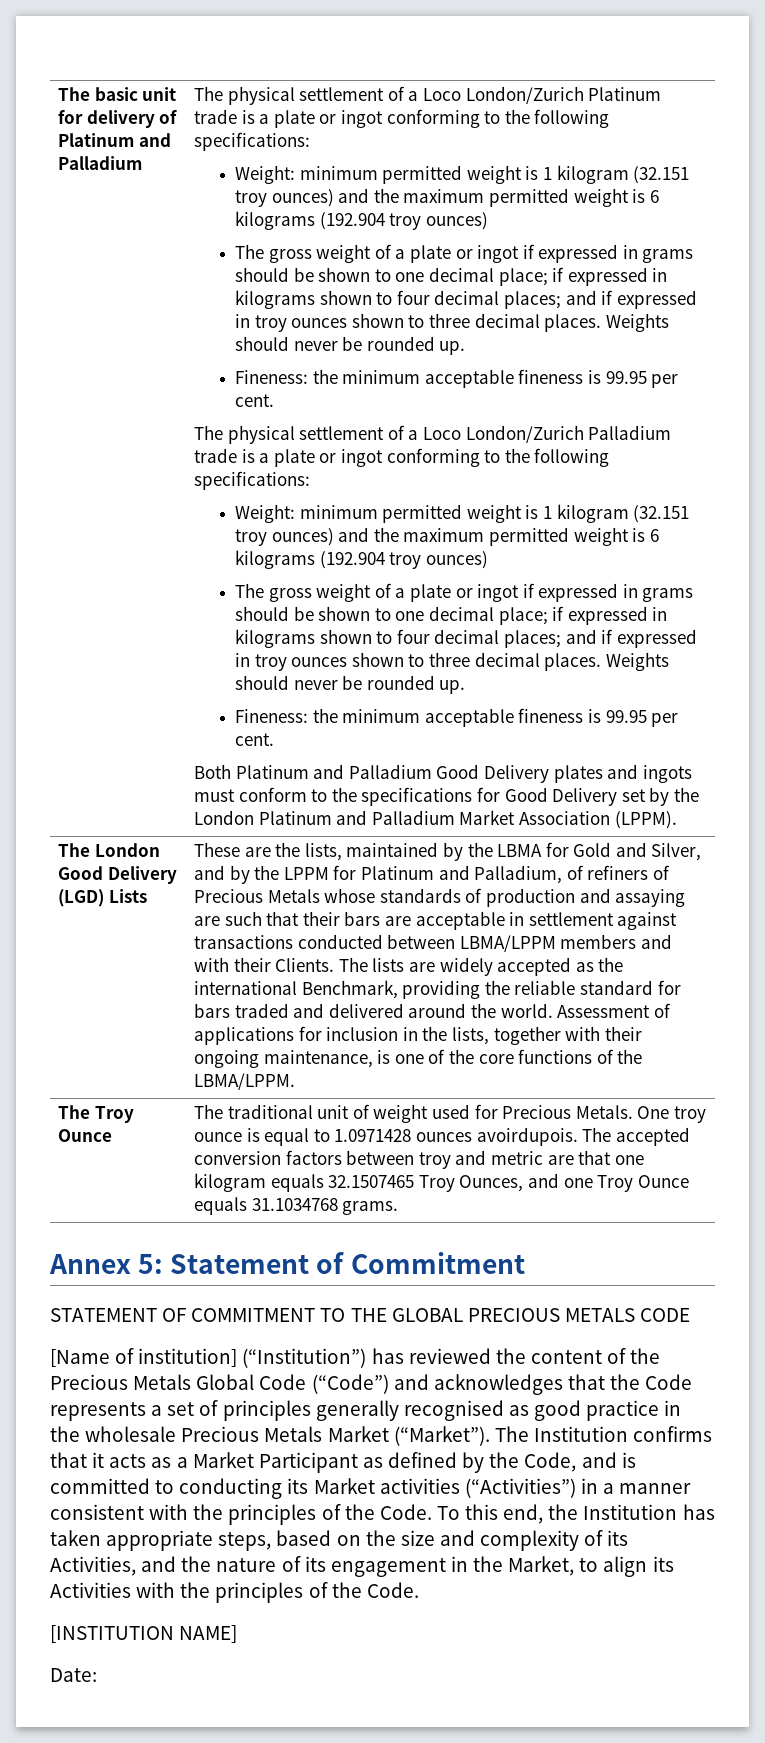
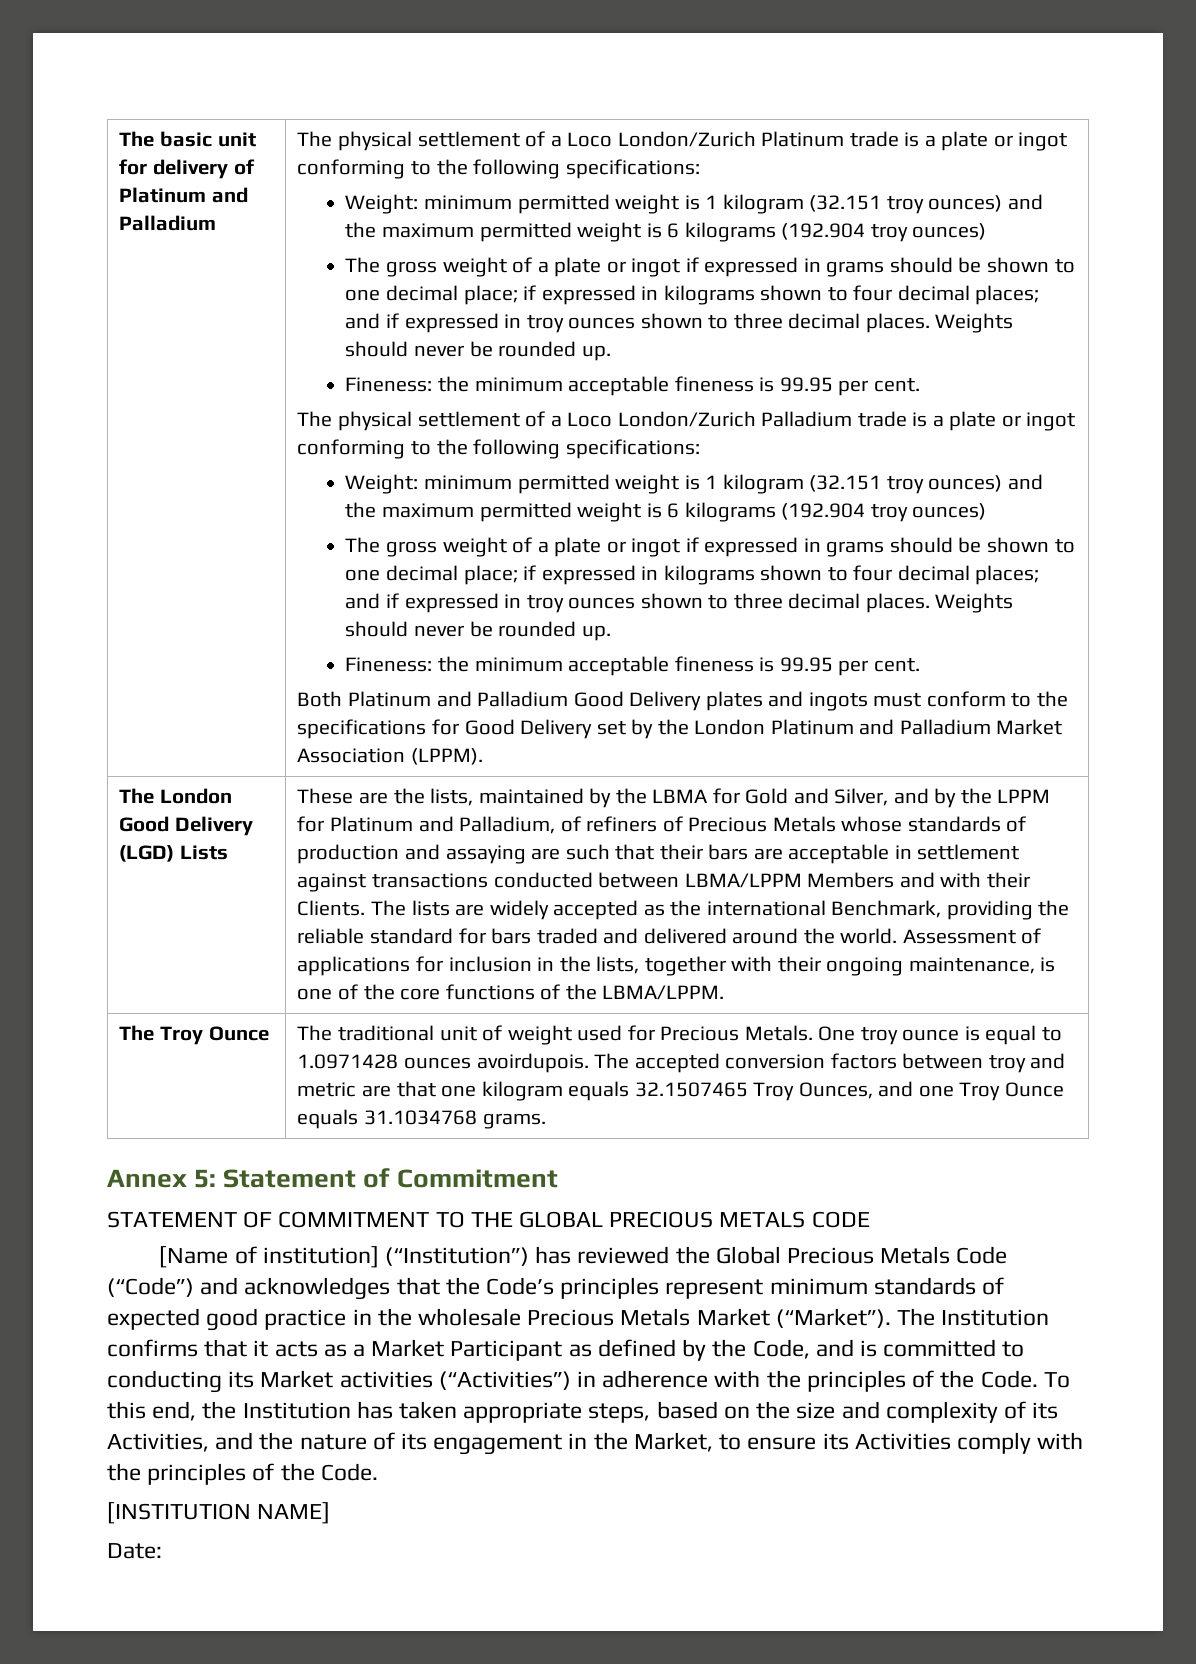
- These are the lists, maintained by the LBMA for Gold and Silver, and by the LPPM for Platinum and Palladium, of refiners of Precious Metals whose standards of production and assaying are such that their bars are acceptable in settlement against transactions conducted between LBMA/LPPM members and with their Clients.
+ These are the lists, maintained by the LBMA for Gold and Silver, and by the LPPM for Platinum and Palladium, of refiners of Precious Metals whose standards of production and assaying are such that their bars are acceptable in settlement against transactions conducted between LBMA/LPPM Members and with their Clients.
- [Name of institution] (“Institution”) has reviewed the content of the Precious Metals Global Code (“Code”) and acknowledges that the Code represents a set of principles generally recognised as good practice in the wholesale Precious Metals Market (“Market”).
+ [Name of institution] (“Institution”) has reviewed the Global Precious Metals Code (“Code”) and acknowledges that the Code’s principles represent minimum standards of expected good practice in the wholesale Precious Metals Market (“Market”).
- The Institution confirms that it acts as a Market Participant as defined by the Code, and is committed to conducting its Market activities (“Activities”) in a manner consistent with the principles of the Code.
+ The Institution confirms that it acts as a Market Participant as defined by the Code, and is committed to conducting its Market activities (“Activities”) in adherence with the principles of the Code.
- To this end, the Institution has taken appropriate steps, based on the size and complexity of its Activities, and the nature of its engagement in the Market, to align its Activities with the principles of the Code.
+ To this end, the Institution has taken appropriate steps, based on the size and complexity of its Activities, and the nature of its engagement in the Market, to ensure its Activities comply with the principles of the Code.

